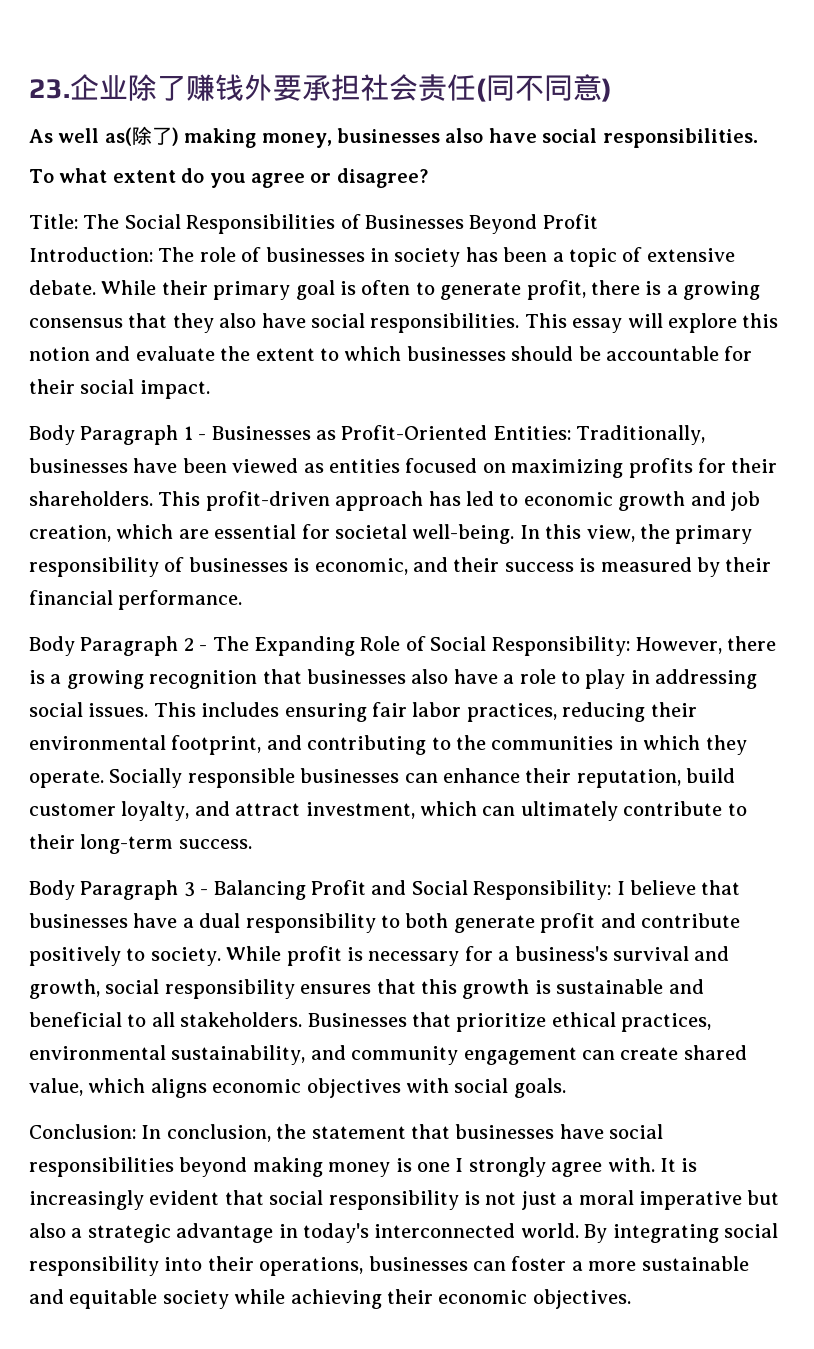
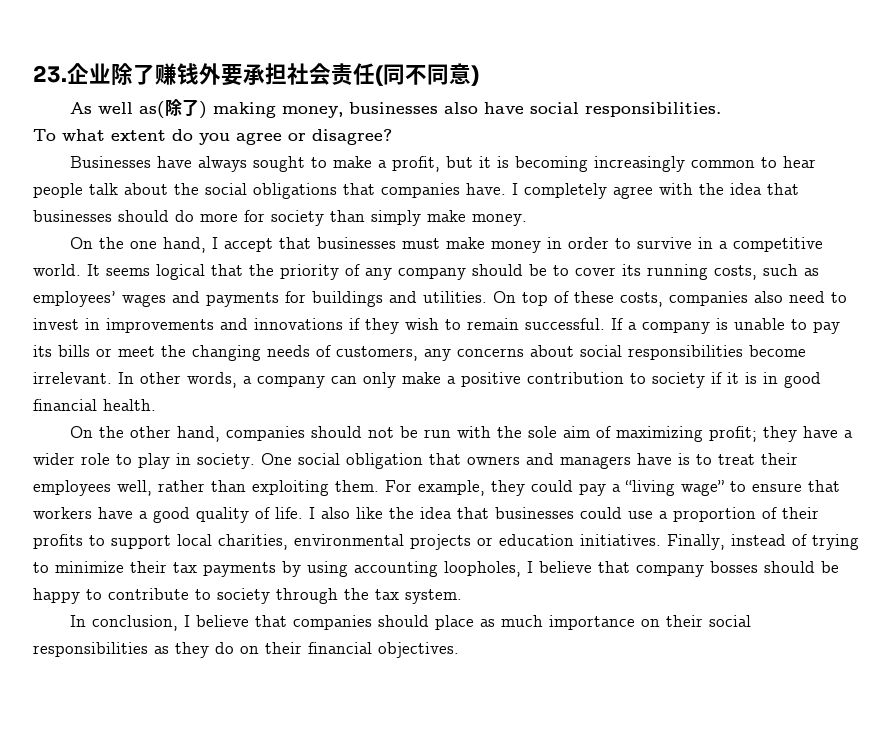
- Title: The Social Responsibilities of Businesses Beyond Profit
- Introduction: The role of businesses in society has been a topic of extensive debate. While their primary goal is often to generate profit, there is a growing consensus that they also have social responsibilities. This essay will explore this notion and evaluate the extent to which businesses should be accountable for their social impact.
- Body Paragraph 1 - Businesses as Profit-Oriented Entities: Traditionally, businesses have been viewed as entities focused on maximizing profits for their shareholders. This profit-driven approach has led to economic growth and job creation, which are essential for societal well-being. In this view, the primary responsibility of businesses is economic, and their success is measured by their financial performance.
- Body Paragraph 2 - The Expanding Role of Social Responsibility: However, there is a growing recognition that businesses also have a role to play in addressing social issues. This includes ensuring fair labor practices, reducing their environmental footprint, and contributing to the communities in which they operate. Socially responsible businesses can enhance their reputation, build customer loyalty, and attract investment, which can ultimately contribute to their long-term success.
- Body Paragraph 3 - Balancing Profit and Social Responsibility: I believe that businesses have a dual responsibility to both generate profit and contribute positively to society. While profit is necessary for a business's survival and growth, social responsibility ensures that this growth is sustainable and beneficial to all stakeholders. Businesses that prioritize ethical practices, environmental sustainability, and community engagement can create shared value, which aligns economic objectives with social goals.
- Conclusion: In conclusion, the statement that businesses have social responsibilities beyond making money is one I strongly agree with. It is increasingly evident that social responsibility is not just a moral imperative but also a strategic advantage in today's interconnected world. By integrating social responsibility into their operations, businesses can foster a more sustainable and equitable society while achieving their economic objectives.
+ Businesses have always sought to make a profit, but it is becoming increasingly common to hear people talk about the social obligations that companies have. I completely agree with the idea that businesses should do more for society than simply make money.
+ On the one hand, I accept that businesses must make money in order to survive in a competitive world. It seems logical that the priority of any company should be to cover its running costs, such as employees’ wages and payments for buildings and utilities. On top of these costs, companies also need to invest in improvements and innovations if they wish to remain successful. If a company is unable to pay its bills or meet the changing needs of customers, any concerns about social responsibilities become irrelevant. In other words, a company can only make a positive contribution to society if it is in good financial health.
+ On the other hand, companies should not be run with the sole aim of maximizing profit; they have a wider role to play in society. One social obligation that owners and managers have is to treat their employees well, rather than exploiting them. For example, they could pay a “living wage” to ensure that workers have a good quality of life. I also like the idea that businesses could use a proportion of their profits to support local charities, environmental projects or education initiatives. Finally, instead of trying to minimize their tax payments by using accounting loopholes, I believe that company bosses should be happy to contribute to society through the tax system.
+ In conclusion, I believe that companies should place as much importance on their social responsibilities as they do on their financial objectives.

